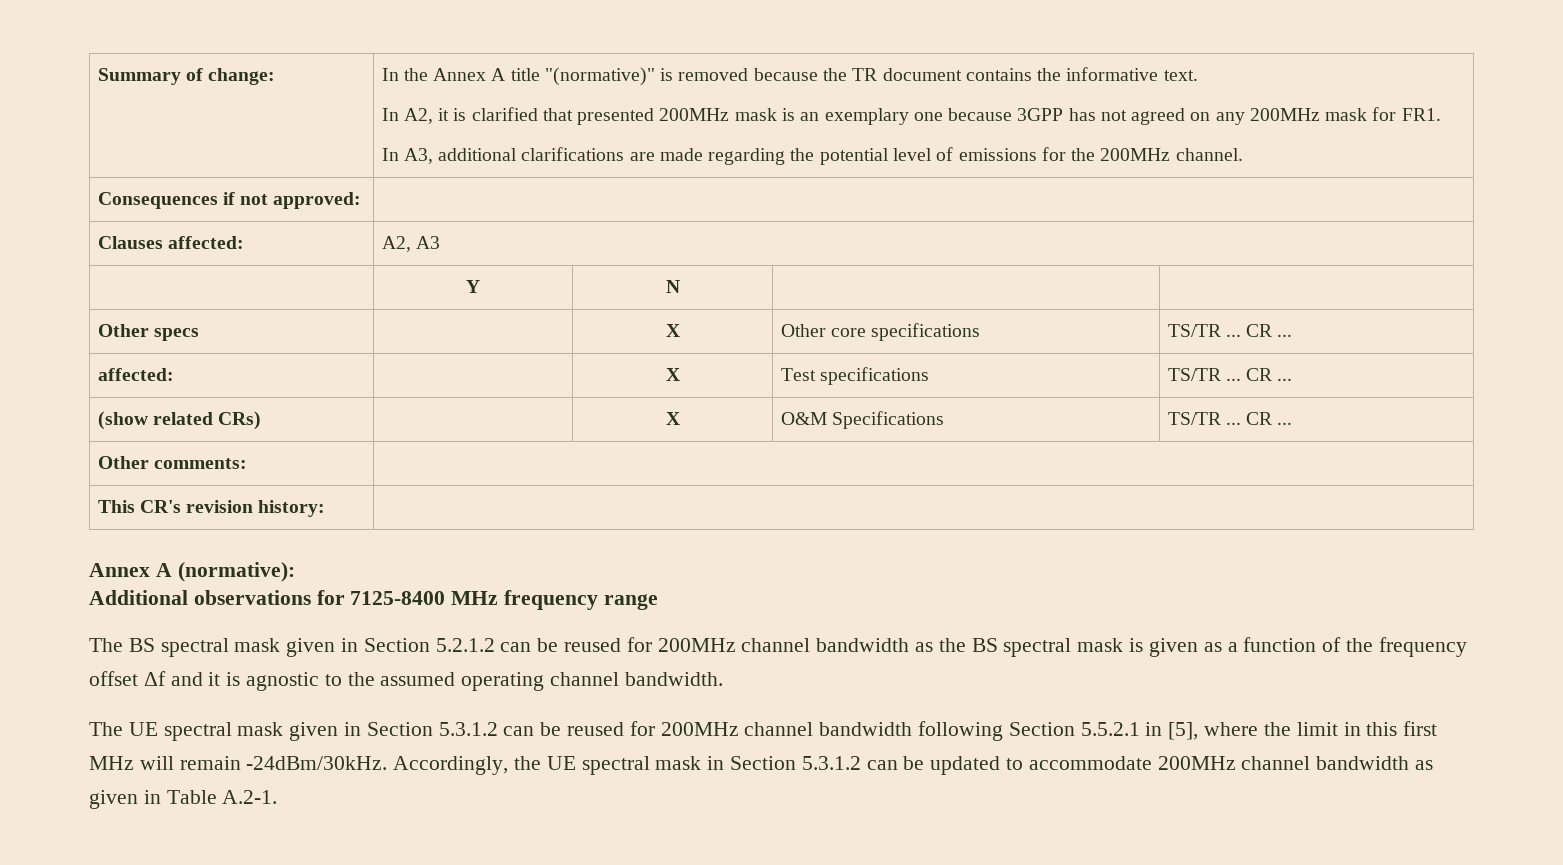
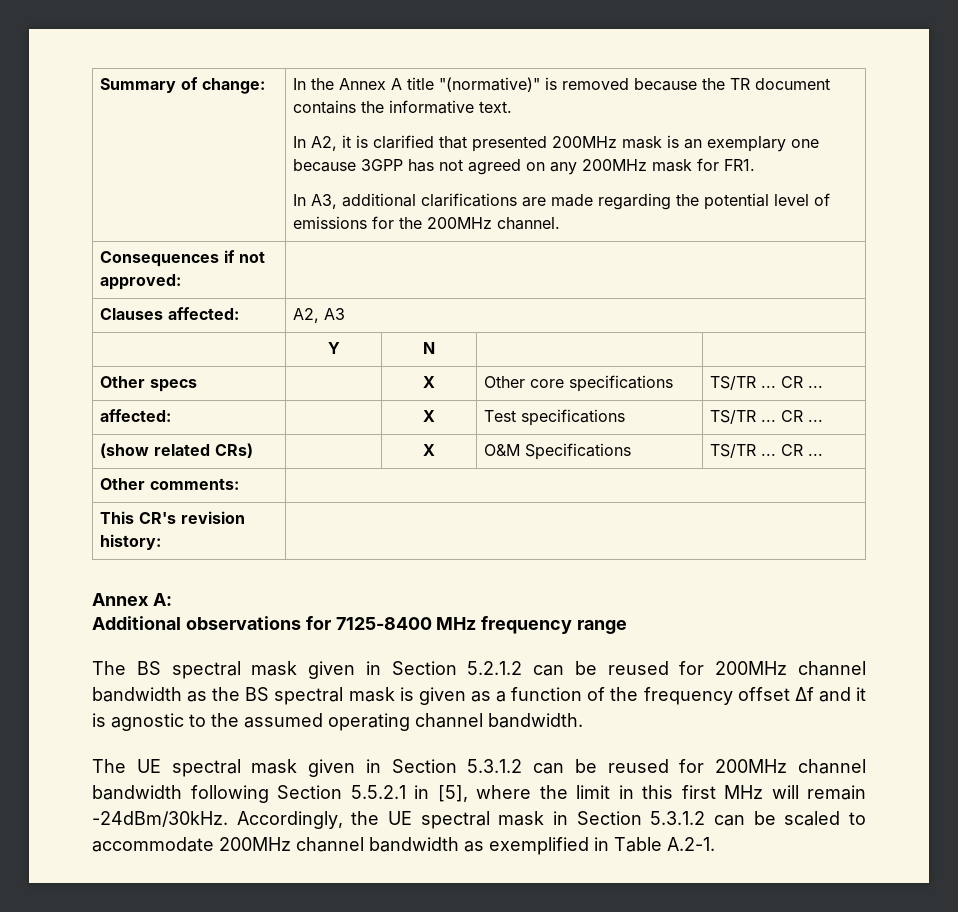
- Annex A (normative):
+ Annex A:
- Accordingly, the UE spectral mask in Section 5.3.1.2 can be updated to accommodate 200MHz channel bandwidth as given in Table A.2-1.
+ Accordingly, the UE spectral mask in Section 5.3.1.2 can be scaled to accommodate 200MHz channel bandwidth as exemplified in Table A.2-1.

